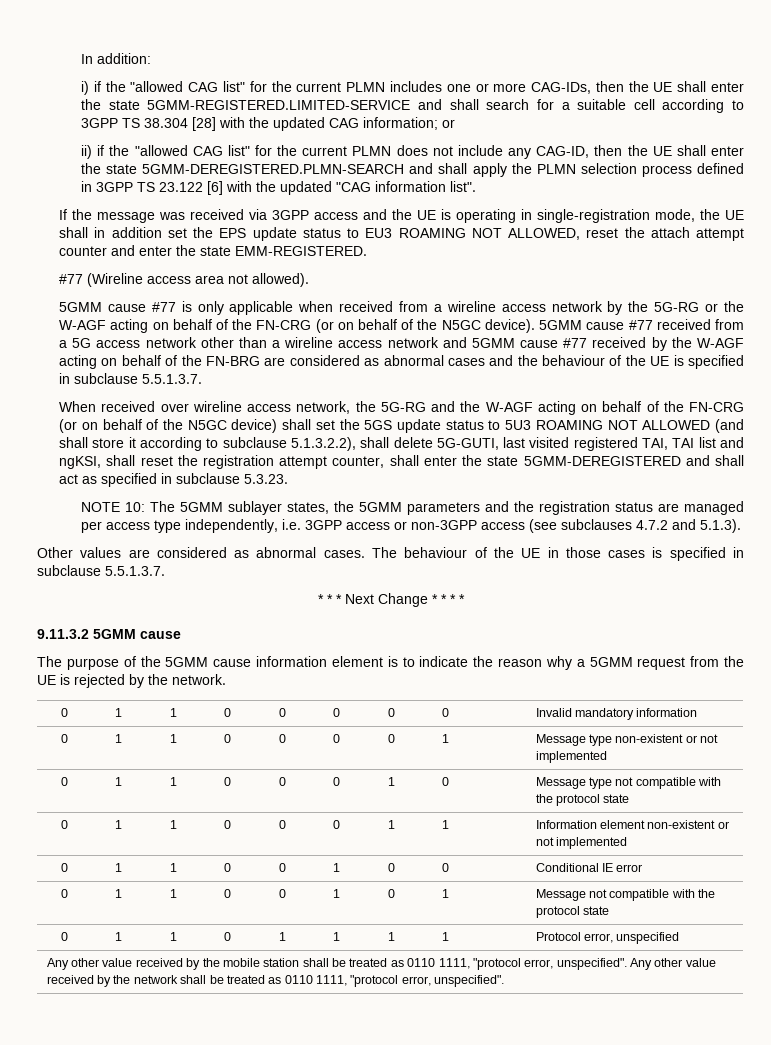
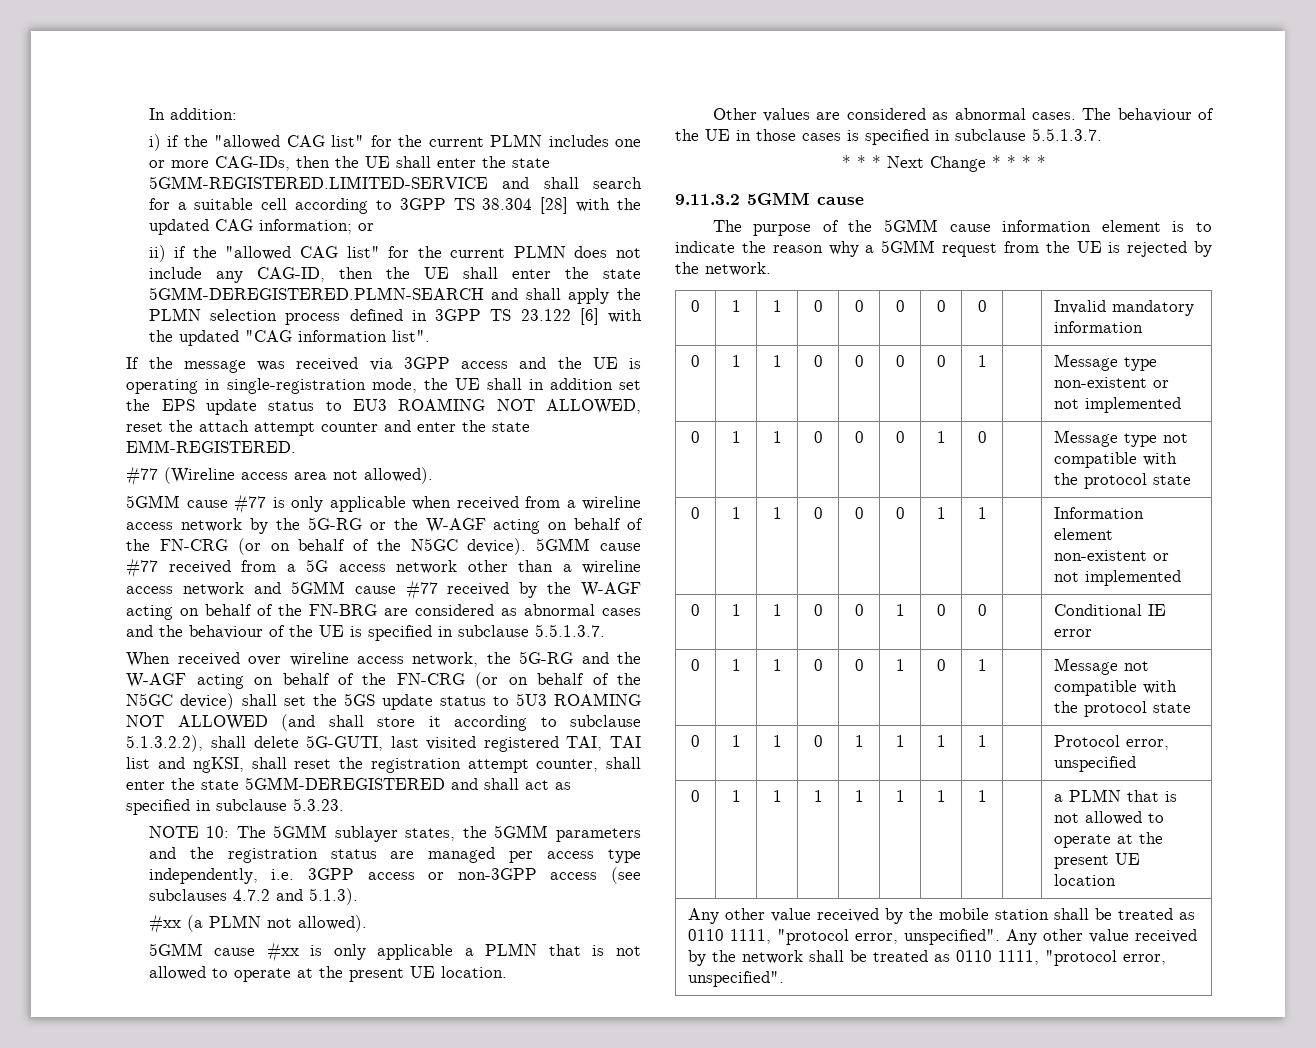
+ #xx (a PLMN not allowed).
+ 5GMM cause #xx is only applicable a PLMN that is not allowed to operate at the present UE location.
+ 0 | 1 | 1 | 1 | 1 | 1 | 1 | 1 | | a PLMN that is not allowed to operate at the present UE location

